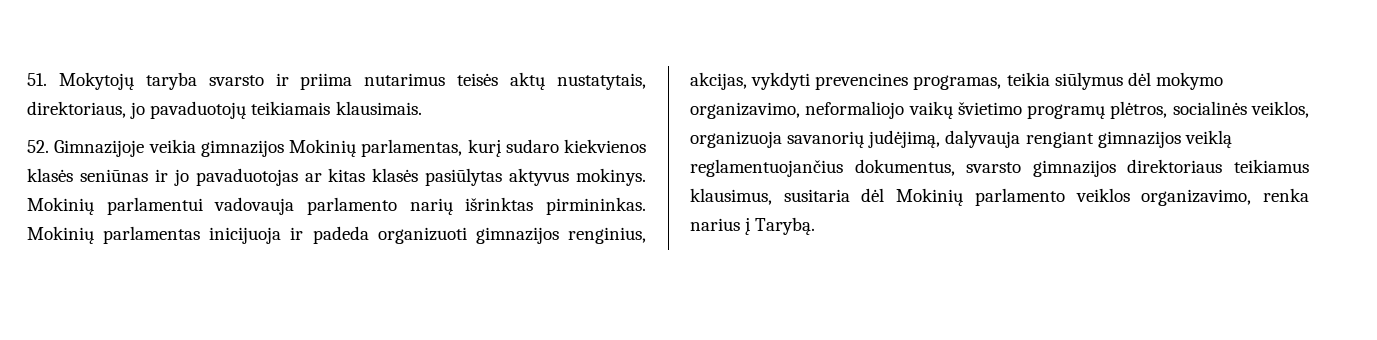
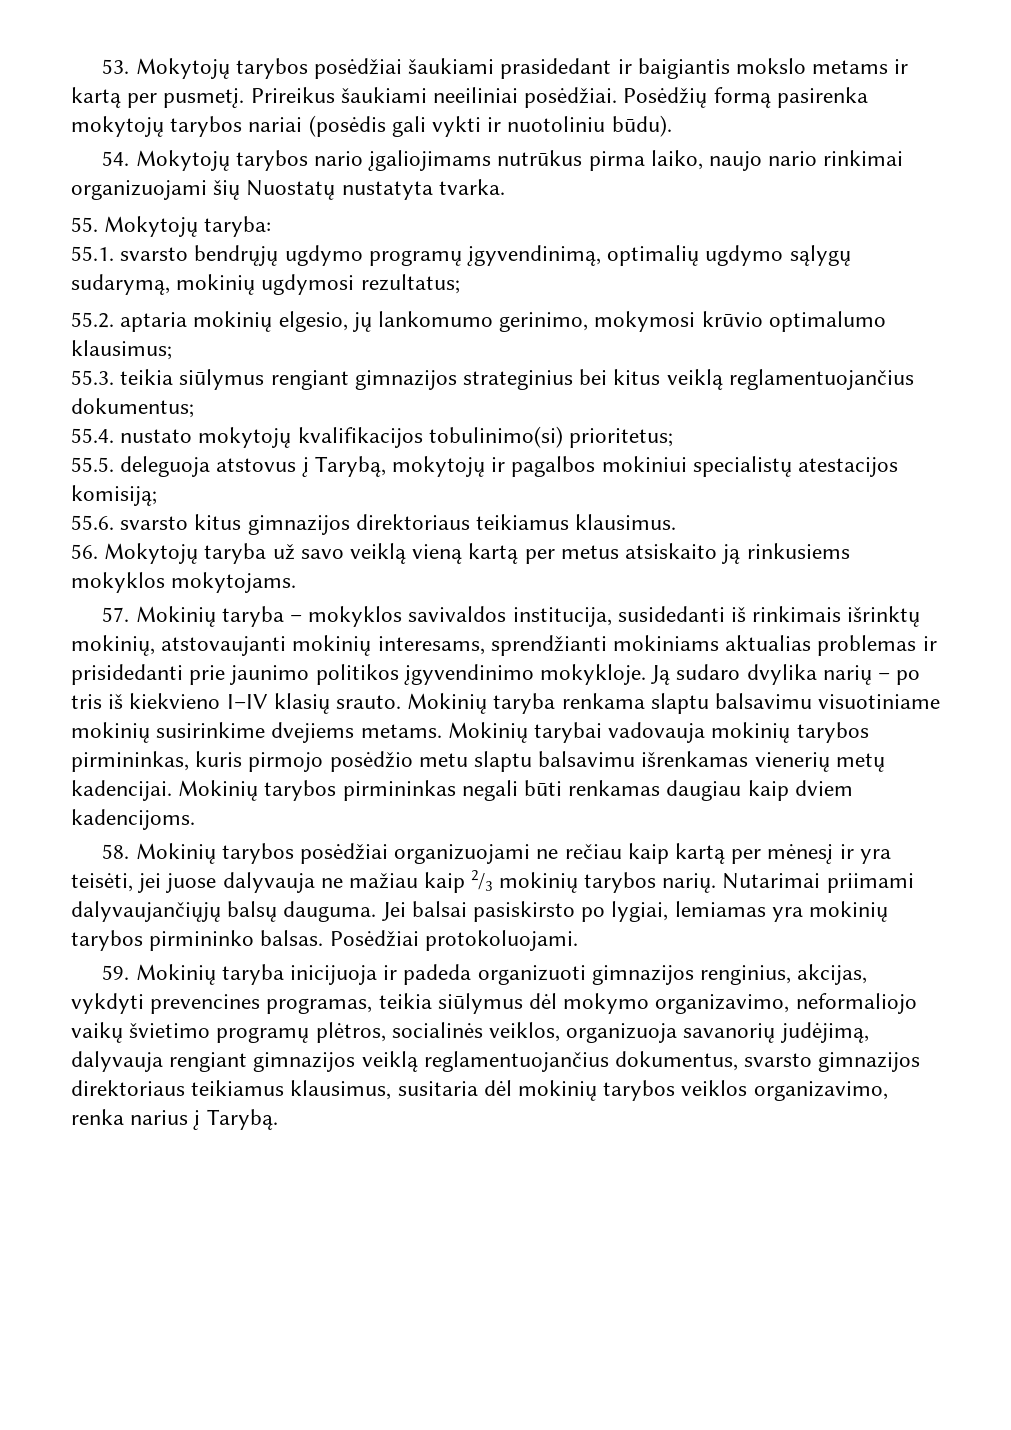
- 51. Mokytojų taryba svarsto ir priima nutarimus teisės aktų nustatytais, direktoriaus, jo pavaduotojų teikiamais klausimais.
- 52. Gimnazijoje veikia gimnazijos Mokinių parlamentas, kurį sudaro kiekvienos klasės seniūnas ir jo pavaduotojas ar kitas klasės pasiūlytas aktyvus mokinys. Mokinių parlamentui vadovauja parlamento narių išrinktas pirmininkas. Mokinių parlamentas inicijuoja ir padeda organizuoti gimnazijos renginius, akcijas, vykdyti prevencines programas, teikia siūlymus dėl mokymo organizavimo, neformaliojo vaikų švietimo programų plėtros, socialinės veiklos, organizuoja savanorių judėjimą, dalyvauja rengiant gimnazijos veiklą reglamentuojančius dokumentus, svarsto gimnazijos direktoriaus teikiamus klausimus, susitaria dėl Mokinių parlamento veiklos organizavimo, renka narius į Tarybą.
+ 53. Mokytojų tarybos posėdžiai šaukiami prasidedant ir baigiantis mokslo metams ir kartą per pusmetį. Prireikus šaukiami neeiliniai posėdžiai. Posėdžių formą pasirenka mokytojų tarybos nariai (posėdis gali vykti ir nuotoliniu būdu).
+ 54. Mokytojų tarybos nario įgaliojimams nutrūkus pirma laiko, naujo nario rinkimai organizuojami šių Nuostatų nustatyta tvarka.
+ 55. Mokytojų taryba:
+ 55.1. svarsto bendrųjų ugdymo programų įgyvendinimą, optimalių ugdymo sąlygų sudarymą, mokinių ugdymosi rezultatus;
+ 55.2. aptaria mokinių elgesio, jų lankomumo gerinimo, mokymosi krūvio optimalumo klausimus;
+ 55.3. teikia siūlymus rengiant gimnazijos strateginius bei kitus veiklą reglamentuojančius dokumentus;
+ 55.4. nustato mokytojų kvalifikacijos tobulinimo(si) prioritetus;
+ 55.5. deleguoja atstovus į Tarybą, mokytojų ir pagalbos mokiniui specialistų atestacijos komisiją;
+ 55.6. svarsto kitus gimnazijos direktoriaus teikiamus klausimus.
+ 56. Mokytojų taryba už savo veiklą vieną kartą per metus atsiskaito ją rinkusiems mokyklos mokytojams.
+ 57. Mokinių taryba – mokyklos savivaldos institucija, susidedanti iš rinkimais išrinktų mokinių, atstovaujanti mokinių interesams, sprendžianti mokiniams aktualias problemas ir prisidedanti prie jaunimo politikos įgyvendinimo mokykloje. Ją sudaro dvylika narių – po tris iš kiekvieno I–IV klasių srauto. Mokinių taryba renkama slaptu balsavimu visuotiniame mokinių susirinkime dvejiems metams. Mokinių tarybai vadovauja mokinių tarybos pirmininkas, kuris pirmojo posėdžio metu slaptu balsavimu išrenkamas vienerių metų kadencijai. Mokinių tarybos pirmininkas negali būti renkamas daugiau kaip dviem kadencijoms.
+ 58. Mokinių tarybos posėdžiai organizuojami ne rečiau kaip kartą per mėnesį ir yra teisėti, jei juose dalyvauja ne mažiau kaip 2/3 mokinių tarybos narių. Nutarimai priimami dalyvaujančiųjų balsų dauguma. Jei balsai pasiskirsto po lygiai, lemiamas yra mokinių tarybos pirmininko balsas. Posėdžiai protokoluojami.
+ 59. Mokinių taryba inicijuoja ir padeda organizuoti gimnazijos renginius, akcijas, vykdyti prevencines programas, teikia siūlymus dėl mokymo organizavimo, neformaliojo vaikų švietimo programų plėtros, socialinės veiklos, organizuoja savanorių judėjimą, dalyvauja rengiant gimnazijos veiklą reglamentuojančius dokumentus, svarsto gimnazijos direktoriaus teikiamus klausimus, susitaria dėl mokinių tarybos veiklos organizavimo, renka narius į Tarybą.

